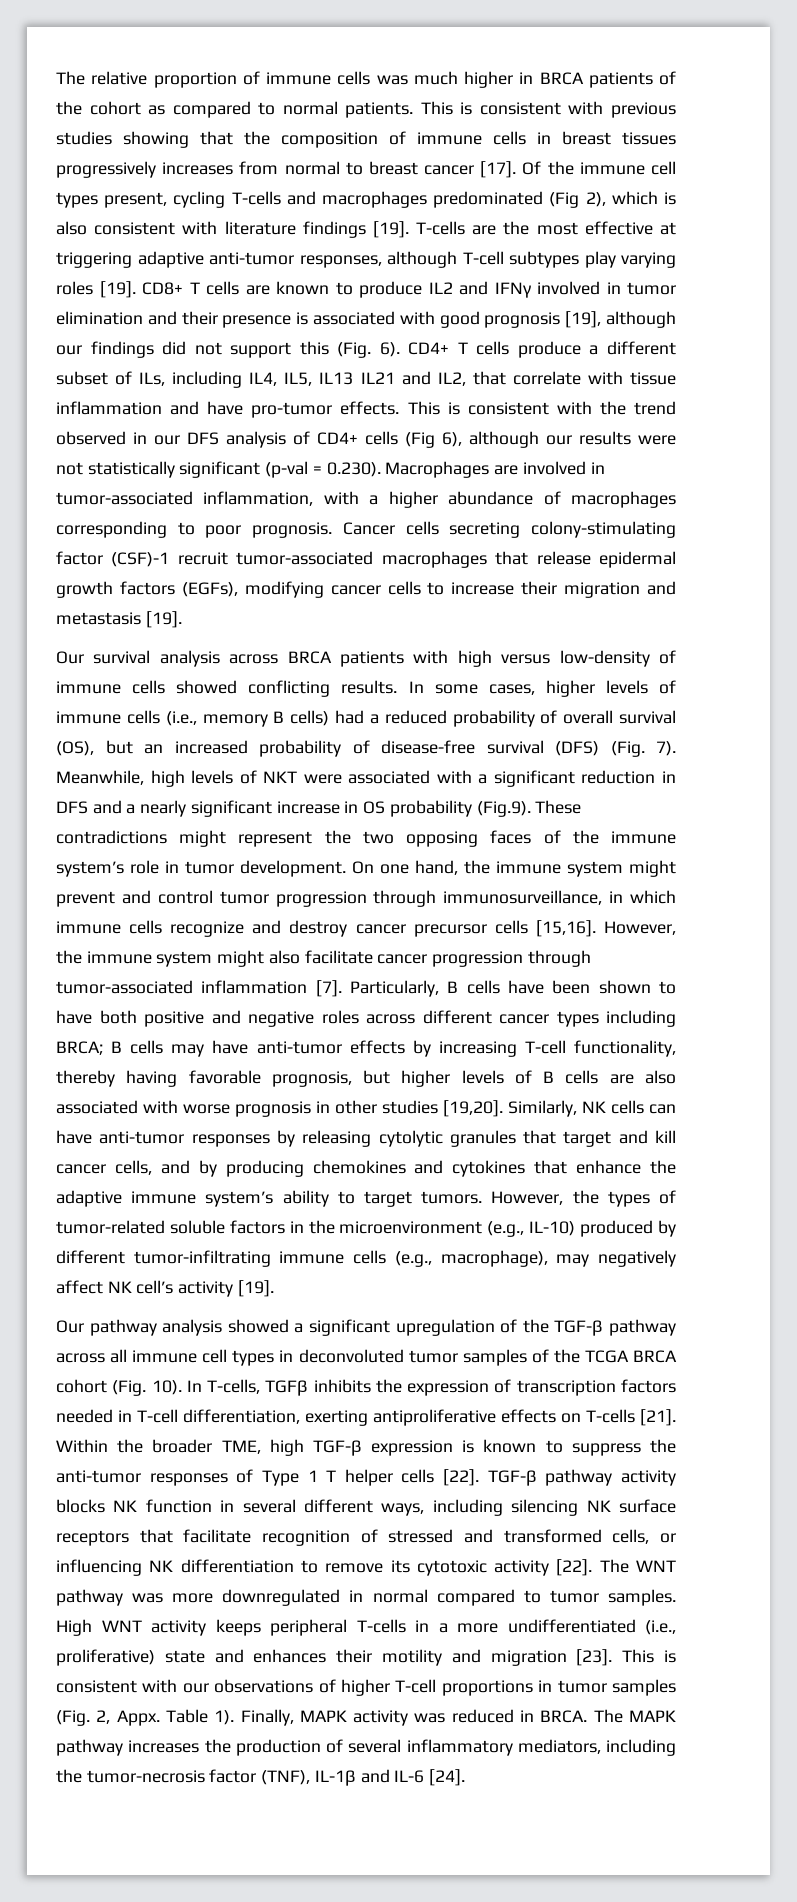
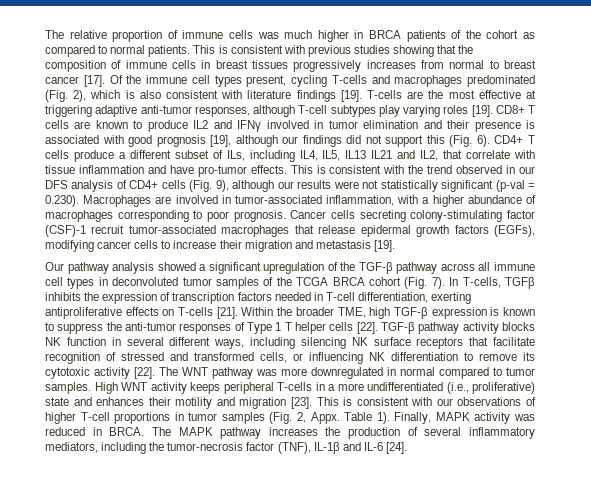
- Of the immune cell types present, cycling T-cells and macrophages predominated (Fig 2), which is also consistent with literature findings [19].
+ Of the immune cell types present, cycling T-cells and macrophages predominated (Fig. 2), which is also consistent with literature findings [19].
- This is consistent with the trend observed in our DFS analysis of CD4+ cells (Fig 6), although our results were not statistically significant (p-val = 0.230). Macrophages are involved in tumor-associated inflammation, with a higher abundance of macrophages corresponding to poor prognosis.
+ This is consistent with the trend observed in our DFS analysis of CD4+ cells (Fig. 9), although our results were not statistically significant (p-val = 0.230). Macrophages are involved in tumor-associated inflammation, with a higher abundance of macrophages corresponding to poor prognosis.
- Our survival analysis across BRCA patients with high versus low-density of immune cells showed conflicting results. In some cases, higher levels of immune cells (i.e., memory B cells) had a reduced probability of overall survival (OS), but an increased probability of disease-free survival (DFS) (Fig. 7). Meanwhile, high levels of NKT were associated with a significant reduction in DFS and a nearly significant increase in OS probability (Fig.9). These contradictions might represent the two opposing faces of the immune system’s role in tumor development. On one hand, the immune system might prevent and control tumor progression through immunosurveillance, in which immune cells recognize and destroy cancer precursor cells [15,16]. However, the immune system might also facilitate cancer progression through tumor-associated inflammation [7]. Particularly, B cells have been shown to have both positive and negative roles across different cancer types including BRCA; B cells may have anti-tumor effects by increasing T-cell functionality, thereby having favorable prognosis, but higher levels of B cells are also associated with worse prognosis in other studies [19,20]. Similarly, NK cells can have anti-tumor responses by releasing cytolytic granules that target and kill cancer cells, and by producing chemokines and cytokines that enhance the adaptive immune system’s ability to target tumors. However, the types of tumor-related soluble factors in the microenvironment (e.g., IL-10) produced by different tumor-infiltrating immune cells (e.g., macrophage), may negatively affect NK cell’s activity [19].
- Our pathway analysis showed a significant upregulation of the TGF-β pathway across all immune cell types in deconvoluted tumor samples of the TCGA BRCA cohort (Fig. 10).
+ Our pathway analysis showed a significant upregulation of the TGF-β pathway across all immune cell types in deconvoluted tumor samples of the TCGA BRCA cohort (Fig. 7).

